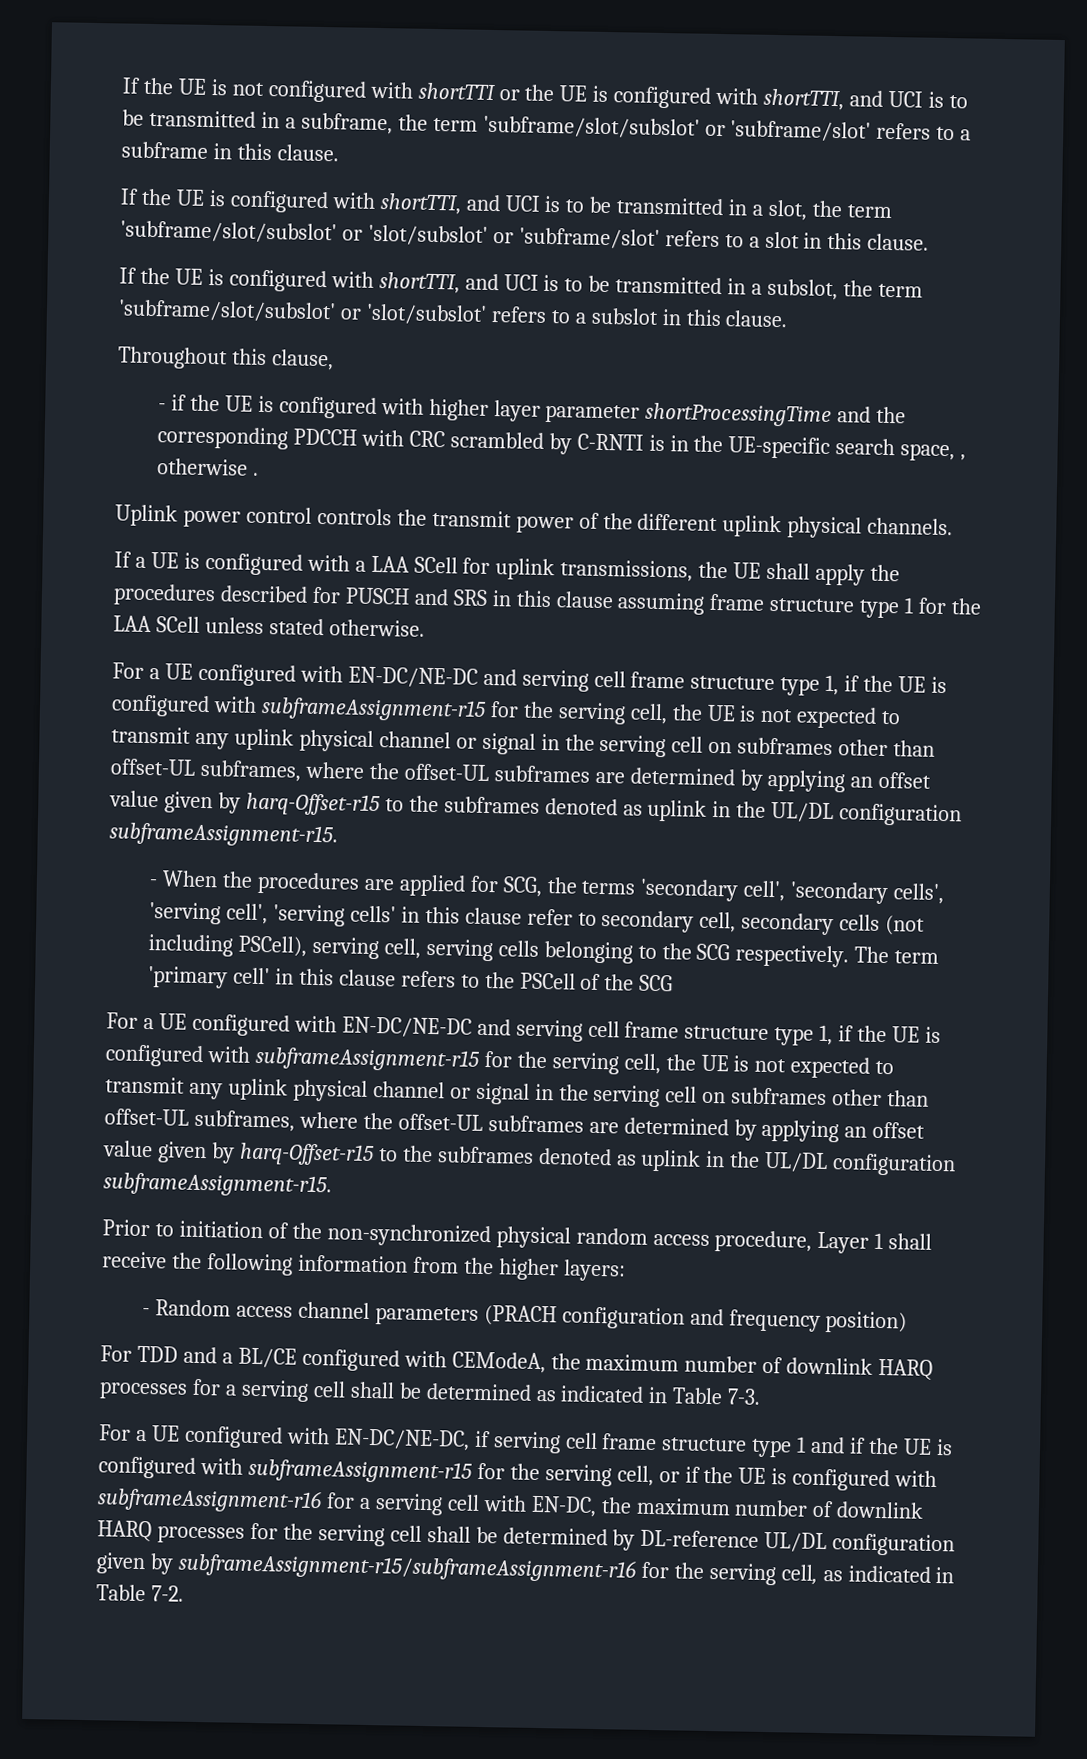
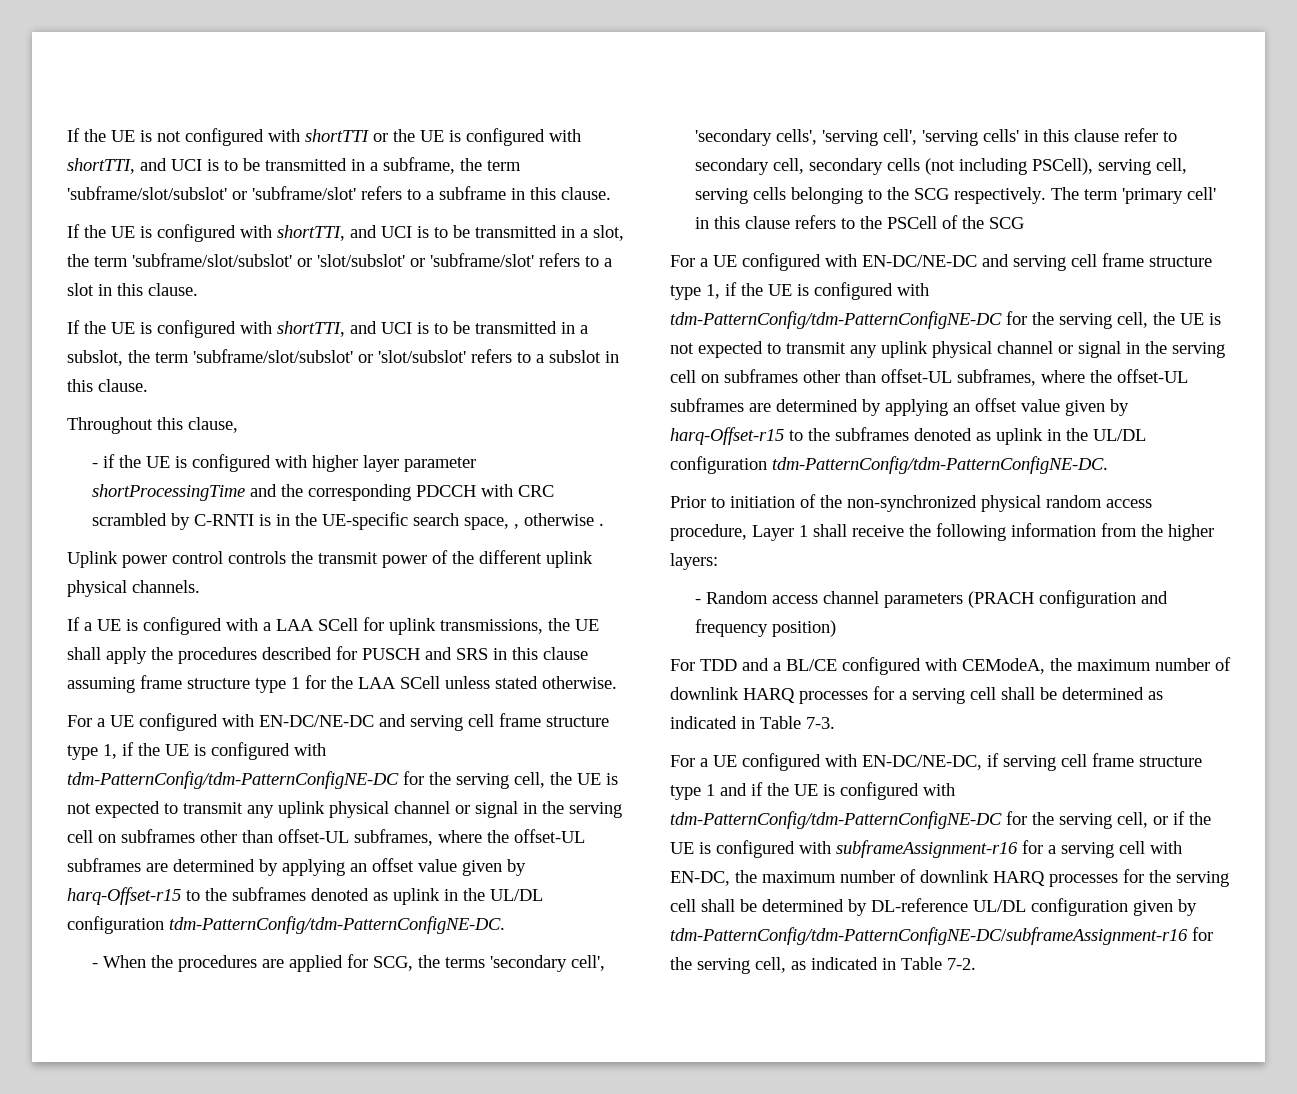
  If a UE is configured with a LAA SCell for uplink transmissions, the UE shall apply the procedures described for PUSCH and SRS in this clause assuming frame structure type 1 for the LAA SCell unless stated otherwise.
- For a UE configured with EN-DC/NE-DC and serving cell frame structure type 1, if the UE is configured with subframeAssignment-r15 for the serving cell, the UE is not expected to transmit any uplink physical channel or signal in the serving cell on subframes other than offset-UL subframes, where the offset-UL subframes are determined by applying an offset value given by harq-Offset-r15 to the subframes denoted as uplink in the UL/DL configuration subframeAssignment-r15.
+ For a UE configured with EN-DC/NE-DC and serving cell frame structure type 1, if the UE is configured with tdm-PatternConfig/tdm-PatternConfigNE-DC for the serving cell, the UE is not expected to transmit any uplink physical channel or signal in the serving cell on subframes other than offset-UL subframes, where the offset-UL subframes are determined by applying an offset value given by harq-Offset-r15 to the subframes denoted as uplink in the UL/DL configuration tdm-PatternConfig/tdm-PatternConfigNE-DC.
  The term 'primary cell' in this clause refers to the PSCell of the SCG
- For a UE configured with EN-DC/NE-DC and serving cell frame structure type 1, if the UE is configured with subframeAssignment-r15 for the serving cell, the UE is not expected to transmit any uplink physical channel or signal in the serving cell on subframes other than offset-UL subframes, where the offset-UL subframes are determined by applying an offset value given by harq-Offset-r15 to the subframes denoted as uplink in the UL/DL configuration subframeAssignment-r15.
+ For a UE configured with EN-DC/NE-DC and serving cell frame structure type 1, if the UE is configured with tdm-PatternConfig/tdm-PatternConfigNE-DC for the serving cell, the UE is not expected to transmit any uplink physical channel or signal in the serving cell on subframes other than offset-UL subframes, where the offset-UL subframes are determined by applying an offset value given by harq-Offset-r15 to the subframes denoted as uplink in the UL/DL configuration tdm-PatternConfig/tdm-PatternConfigNE-DC.
- For a UE configured with EN-DC/NE-DC, if serving cell frame structure type 1 and if the UE is configured with subframeAssignment-r15 for the serving cell, or if the UE is configured with subframeAssignment-r16 for a serving cell with EN-DC, the maximum number of downlink HARQ processes for the serving cell shall be determined by DL-reference UL/DL configuration given by subframeAssignment-r15/subframeAssignment-r16 for the serving cell, as indicated in Table 7-2.
+ For a UE configured with EN-DC/NE-DC, if serving cell frame structure type 1 and if the UE is configured with tdm-PatternConfig/tdm-PatternConfigNE-DC for the serving cell, or if the UE is configured with subframeAssignment-r16 for a serving cell with EN-DC, the maximum number of downlink HARQ processes for the serving cell shall be determined by DL-reference UL/DL configuration given by tdm-PatternConfig/tdm-PatternConfigNE-DC/subframeAssignment-r16 for the serving cell, as indicated in Table 7-2.

